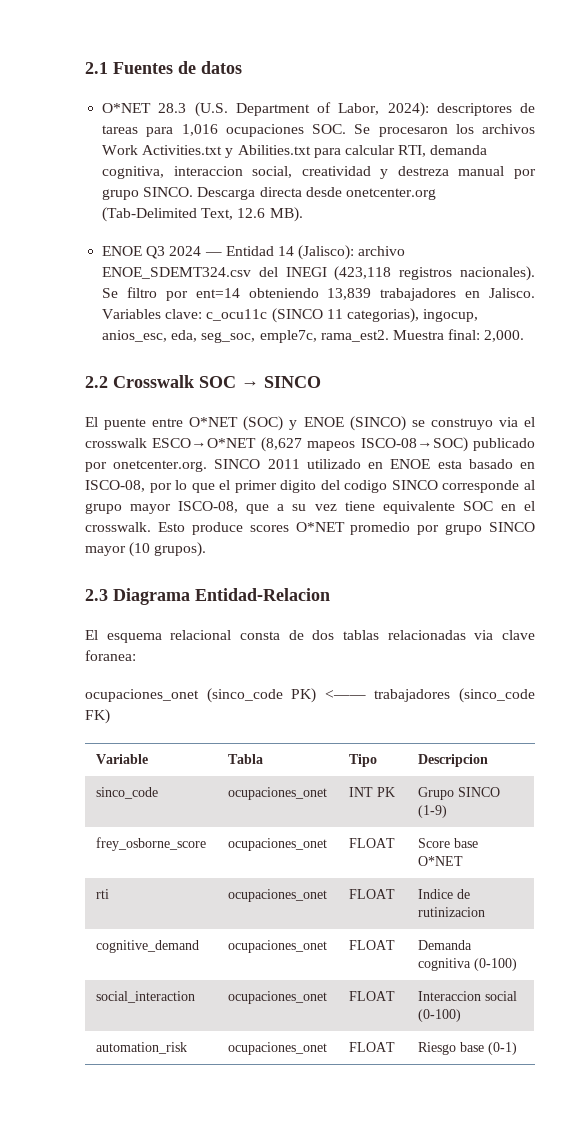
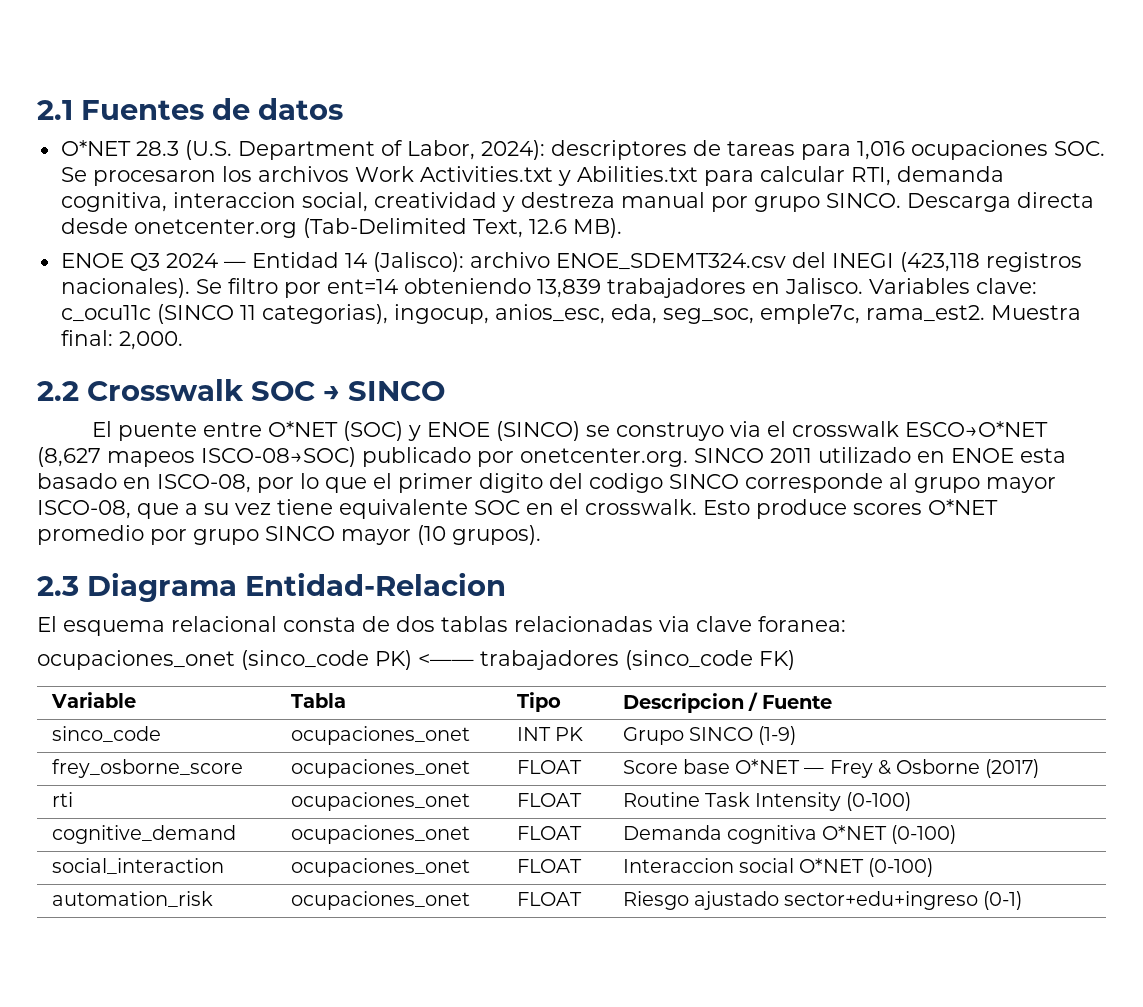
- Variable | Tabla | Tipo | Descripcion
+ Variable | Tabla | Tipo | Descripcion / Fuente
- frey_osborne_score | ocupaciones_onet | FLOAT | Score base O*NET
+ frey_osborne_score | ocupaciones_onet | FLOAT | Score base O*NET — Frey & Osborne (2017)
- rti | ocupaciones_onet | FLOAT | Indice de rutinizacion
+ rti | ocupaciones_onet | FLOAT | Routine Task Intensity (0-100)
- cognitive_demand | ocupaciones_onet | FLOAT | Demanda cognitiva (0-100)
+ cognitive_demand | ocupaciones_onet | FLOAT | Demanda cognitiva O*NET (0-100)
- social_interaction | ocupaciones_onet | FLOAT | Interaccion social (0-100)
+ social_interaction | ocupaciones_onet | FLOAT | Interaccion social O*NET (0-100)
- automation_risk | ocupaciones_onet | FLOAT | Riesgo base (0-1)
+ automation_risk | ocupaciones_onet | FLOAT | Riesgo ajustado sector+edu+ingreso (0-1)

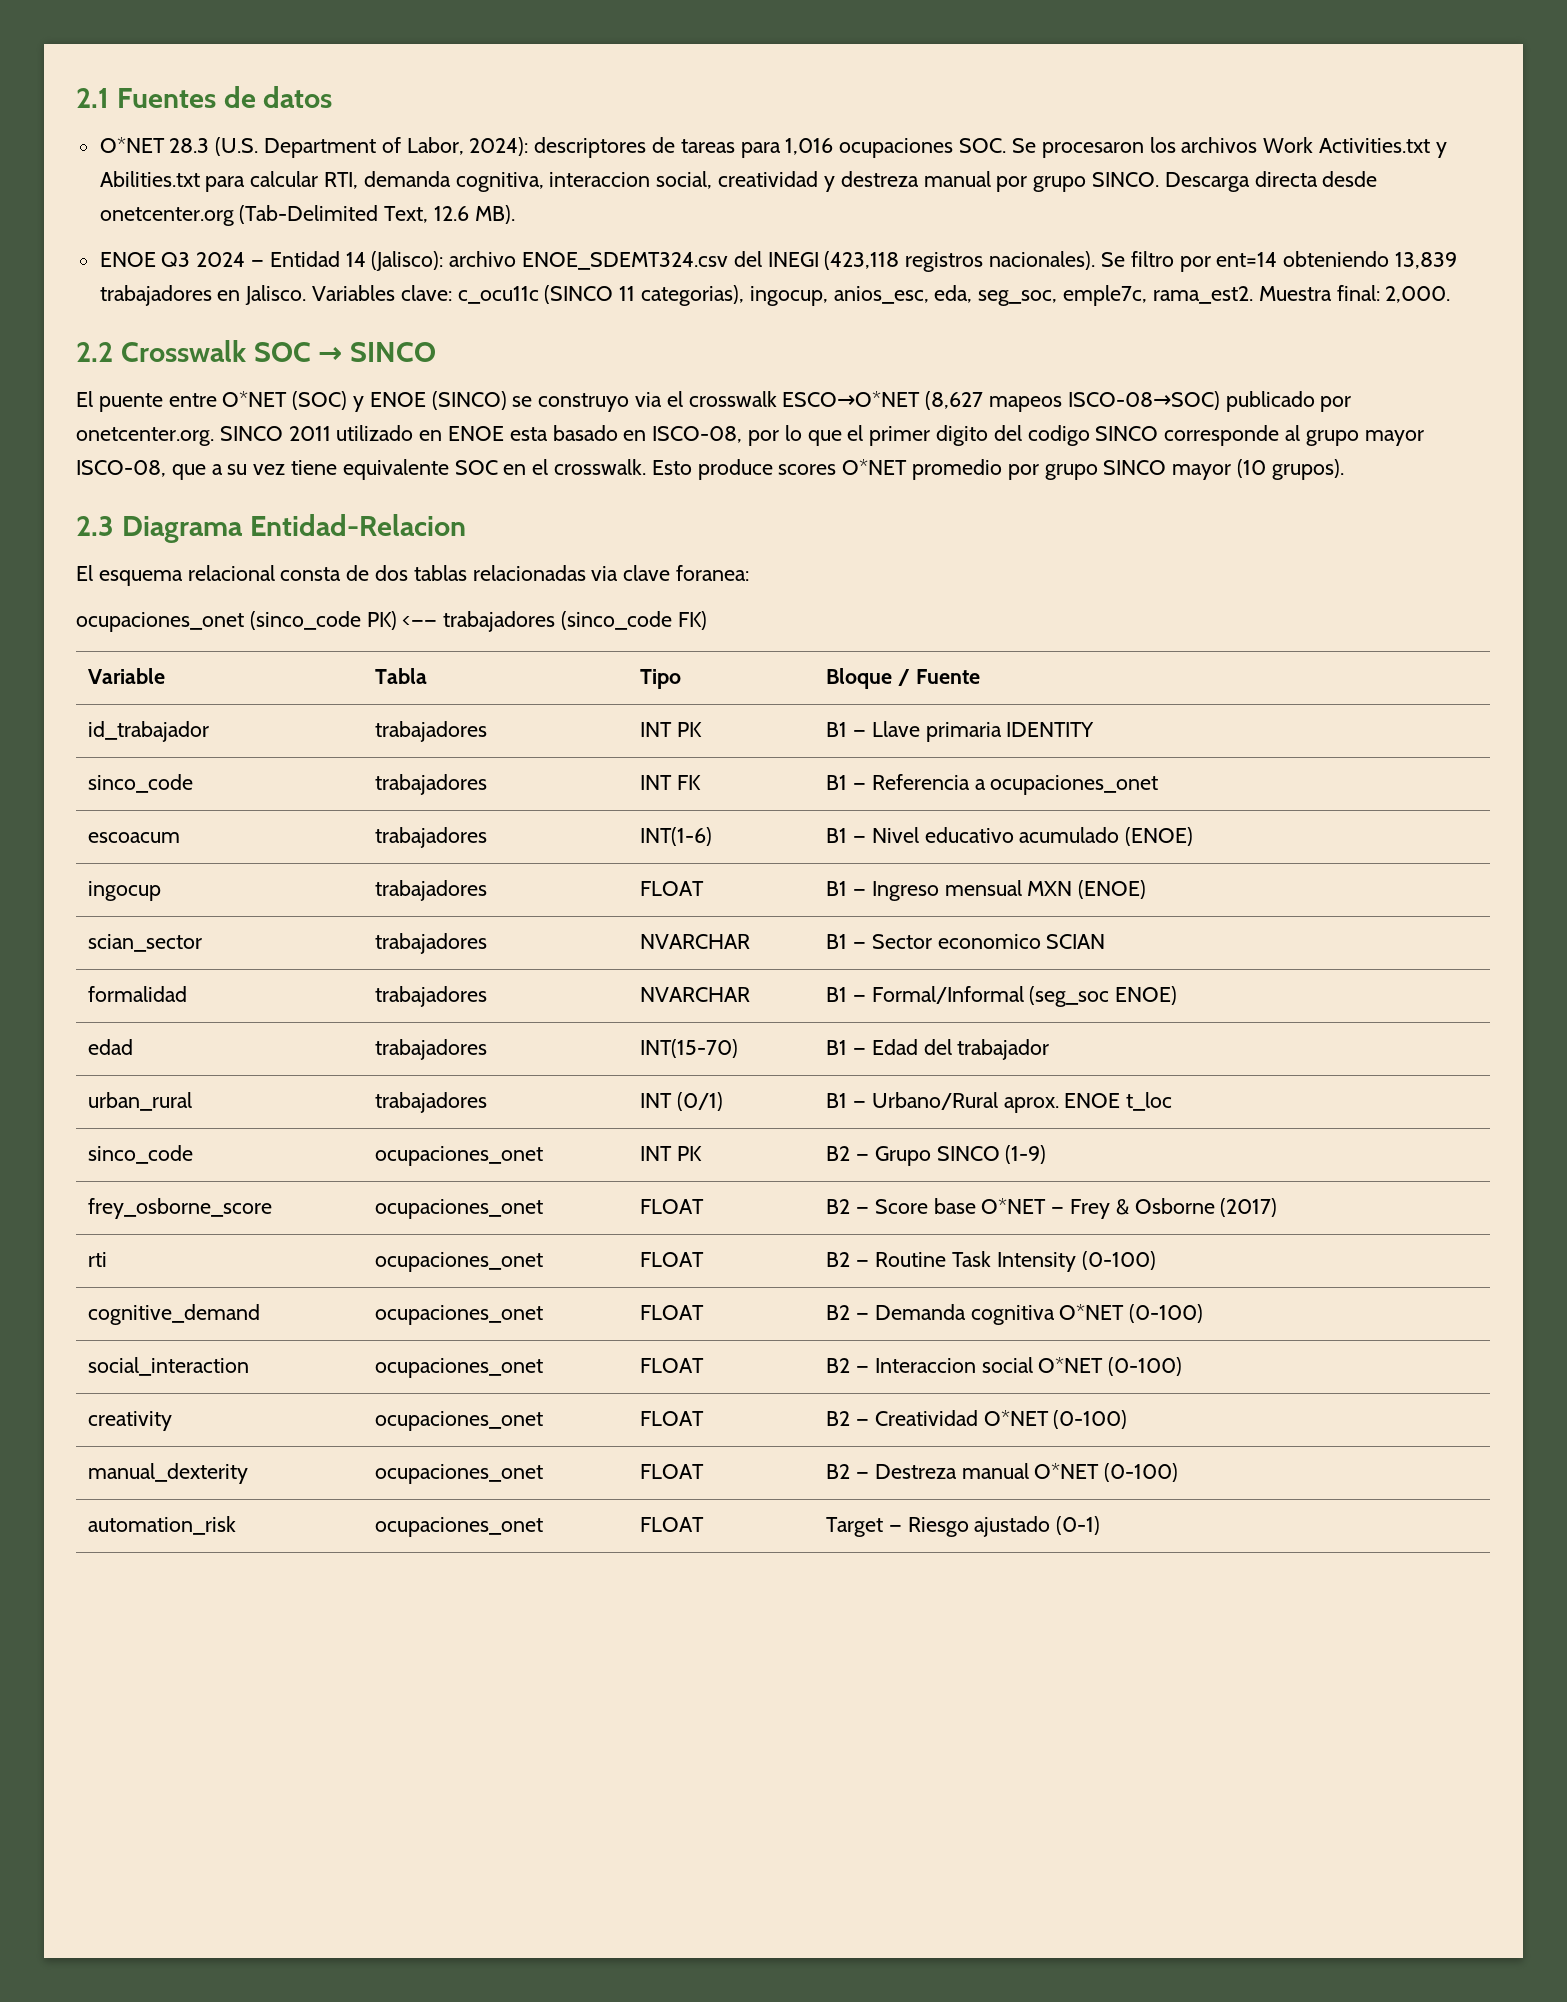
- Variable | Tabla | Tipo | Descripcion / Fuente
+ Variable | Tabla | Tipo | Bloque / Fuente
+ id_trabajador | trabajadores | INT PK | B1 — Llave primaria IDENTITY
+ sinco_code | trabajadores | INT FK | B1 — Referencia a ocupaciones_onet
+ escoacum | trabajadores | INT(1-6) | B1 — Nivel educativo acumulado (ENOE)
+ ingocup | trabajadores | FLOAT | B1 — Ingreso mensual MXN (ENOE)
+ scian_sector | trabajadores | NVARCHAR | B1 — Sector economico SCIAN
+ formalidad | trabajadores | NVARCHAR | B1 — Formal/Informal (seg_soc ENOE)
+ edad | trabajadores | INT(15-70) | B1 — Edad del trabajador
+ urban_rural | trabajadores | INT (0/1) | B1 — Urbano/Rural aprox. ENOE t_loc
- sinco_code | ocupaciones_onet | INT PK | Grupo SINCO (1-9)
+ sinco_code | ocupaciones_onet | INT PK | B2 — Grupo SINCO (1-9)
- frey_osborne_score | ocupaciones_onet | FLOAT | Score base O*NET — Frey & Osborne (2017)
+ frey_osborne_score | ocupaciones_onet | FLOAT | B2 — Score base O*NET — Frey & Osborne (2017)
- rti | ocupaciones_onet | FLOAT | Routine Task Intensity (0-100)
+ rti | ocupaciones_onet | FLOAT | B2 — Routine Task Intensity (0-100)
- cognitive_demand | ocupaciones_onet | FLOAT | Demanda cognitiva O*NET (0-100)
+ cognitive_demand | ocupaciones_onet | FLOAT | B2 — Demanda cognitiva O*NET (0-100)
- social_interaction | ocupaciones_onet | FLOAT | Interaccion social O*NET (0-100)
+ social_interaction | ocupaciones_onet | FLOAT | B2 — Interaccion social O*NET (0-100)
+ creativity | ocupaciones_onet | FLOAT | B2 — Creatividad O*NET (0-100)
+ manual_dexterity | ocupaciones_onet | FLOAT | B2 — Destreza manual O*NET (0-100)
- automation_risk | ocupaciones_onet | FLOAT | Riesgo ajustado sector+edu+ingreso (0-1)
+ automation_risk | ocupaciones_onet | FLOAT | Target — Riesgo ajustado (0-1)

